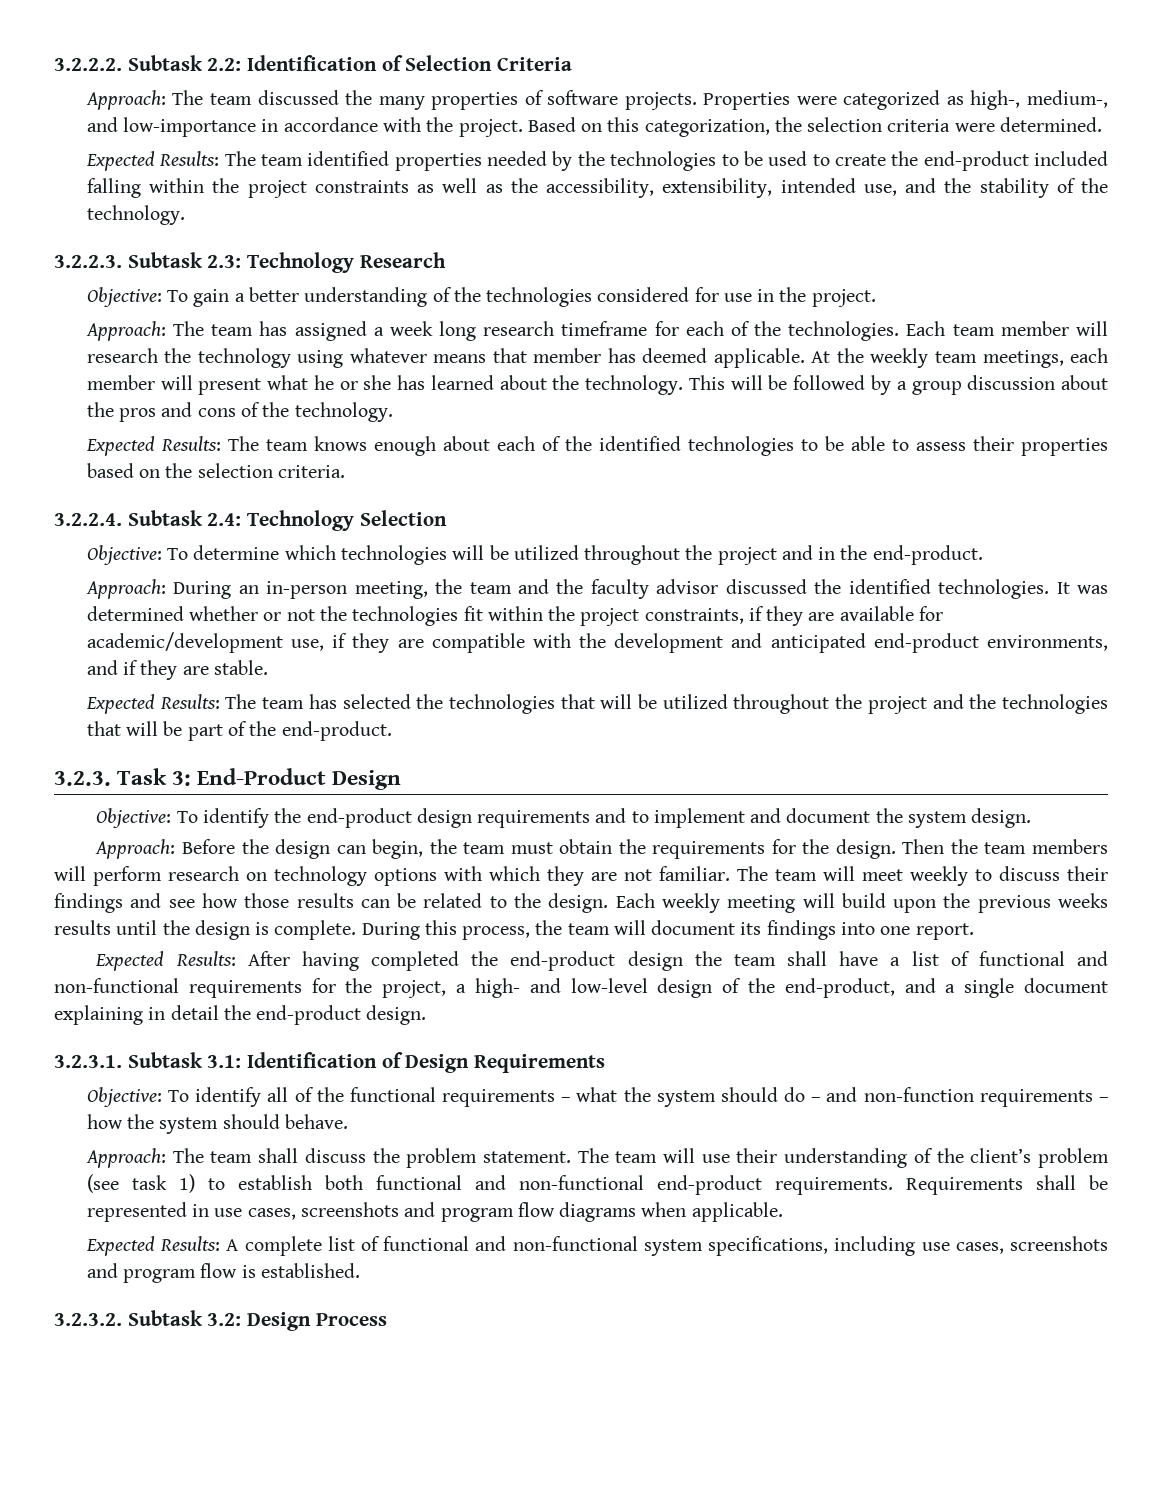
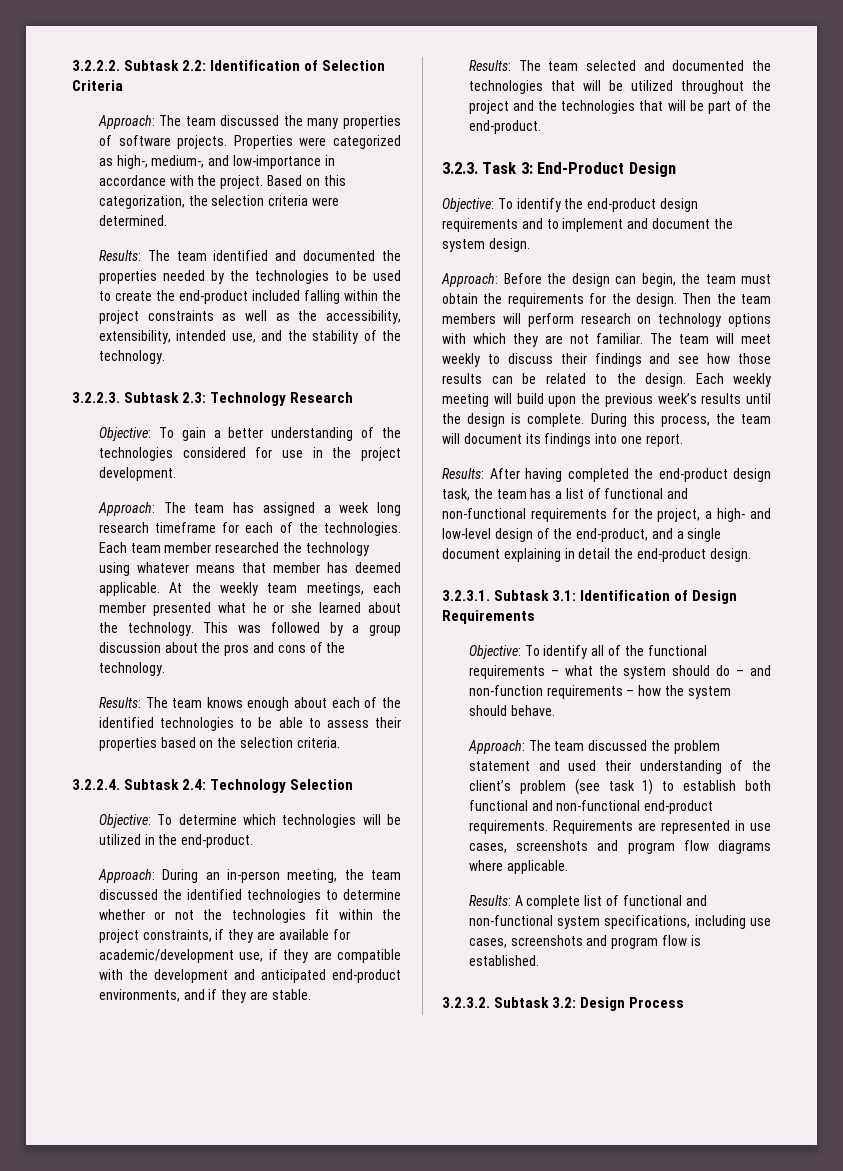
- Expected Results: The team identified properties needed by the technologies to be used to create the end-product included falling within the project constraints as well as the accessibility, extensibility, intended use, and the stability of the technology.
+ Results: The team identified and documented the properties needed by the technologies to be used to create the end-product included falling within the project constraints as well as the accessibility, extensibility, intended use, and the stability of the technology.
- Objective: To gain a better understanding of the technologies considered for use in the project.
+ Objective: To gain a better understanding of the technologies considered for use in the project development.
- Each team member will research the technology using whatever means that member has deemed applicable.
+ Each team member researched the technology using whatever means that member has deemed applicable.
- At the weekly team meetings, each member will present what he or she has learned about the technology.
+ At the weekly team meetings, each member presented what he or she learned about the technology.
- This will be followed by a group discussion about the pros and cons of the technology.
+ This was followed by a group discussion about the pros and cons of the technology.
- Expected Results: The team knows enough about each of the identified technologies to be able to assess their properties based on the selection criteria.
+ Results: The team knows enough about each of the identified technologies to be able to assess their properties based on the selection criteria.
- Objective: To determine which technologies will be utilized throughout the project and in the end-product.
+ Objective: To determine which technologies will be utilized in the end-product.
- Approach: During an in-person meeting, the team and the faculty advisor discussed the identified technologies. It was determined whether or not the technologies fit within the project constraints, if they are available for academic/development use, if they are compatible with the development and anticipated end-product environments, and if they are stable.
+ Approach: During an in-person meeting, the team discussed the identified technologies to determine whether or not the technologies fit within the project constraints, if they are available for academic/development use, if they are compatible with the development and anticipated end-product environments, and if they are stable.
- Expected Results: The team has selected the technologies that will be utilized throughout the project and the technologies that will be part of the end-product.
+ Results: The team selected and documented the technologies that will be utilized throughout the project and the technologies that will be part of the end-product.
- Each weekly meeting will build upon the previous weeks results until the design is complete.
+ Each weekly meeting will build upon the previous week’s results until the design is complete.
- Expected Results: After having completed the end-product design the team shall have a list of functional and non-functional requirements for the project, a high- and low-level design of the end-product, and a single document explaining in detail the end-product design.
+ Results: After having completed the end-product design task, the team has a list of functional and non-functional requirements for the project, a high- and low-level design of the end-product, and a single document explaining in detail the end-product design.
- Approach: The team shall discuss the problem statement. The team will use their understanding of the client’s problem (see task 1) to establish both functional and non-functional end-product requirements.
+ Approach: The team discussed the problem statement and used their understanding of the client’s problem (see task 1) to establish both functional and non-functional end-product requirements.
- Requirements shall be represented in use cases, screenshots and program flow diagrams when applicable.
+ Requirements are represented in use cases, screenshots and program flow diagrams where applicable.
- Expected Results: A complete list of functional and non-functional system specifications, including use cases, screenshots and program flow is established.
+ Results: A complete list of functional and non-functional system specifications, including use cases, screenshots and program flow is established.

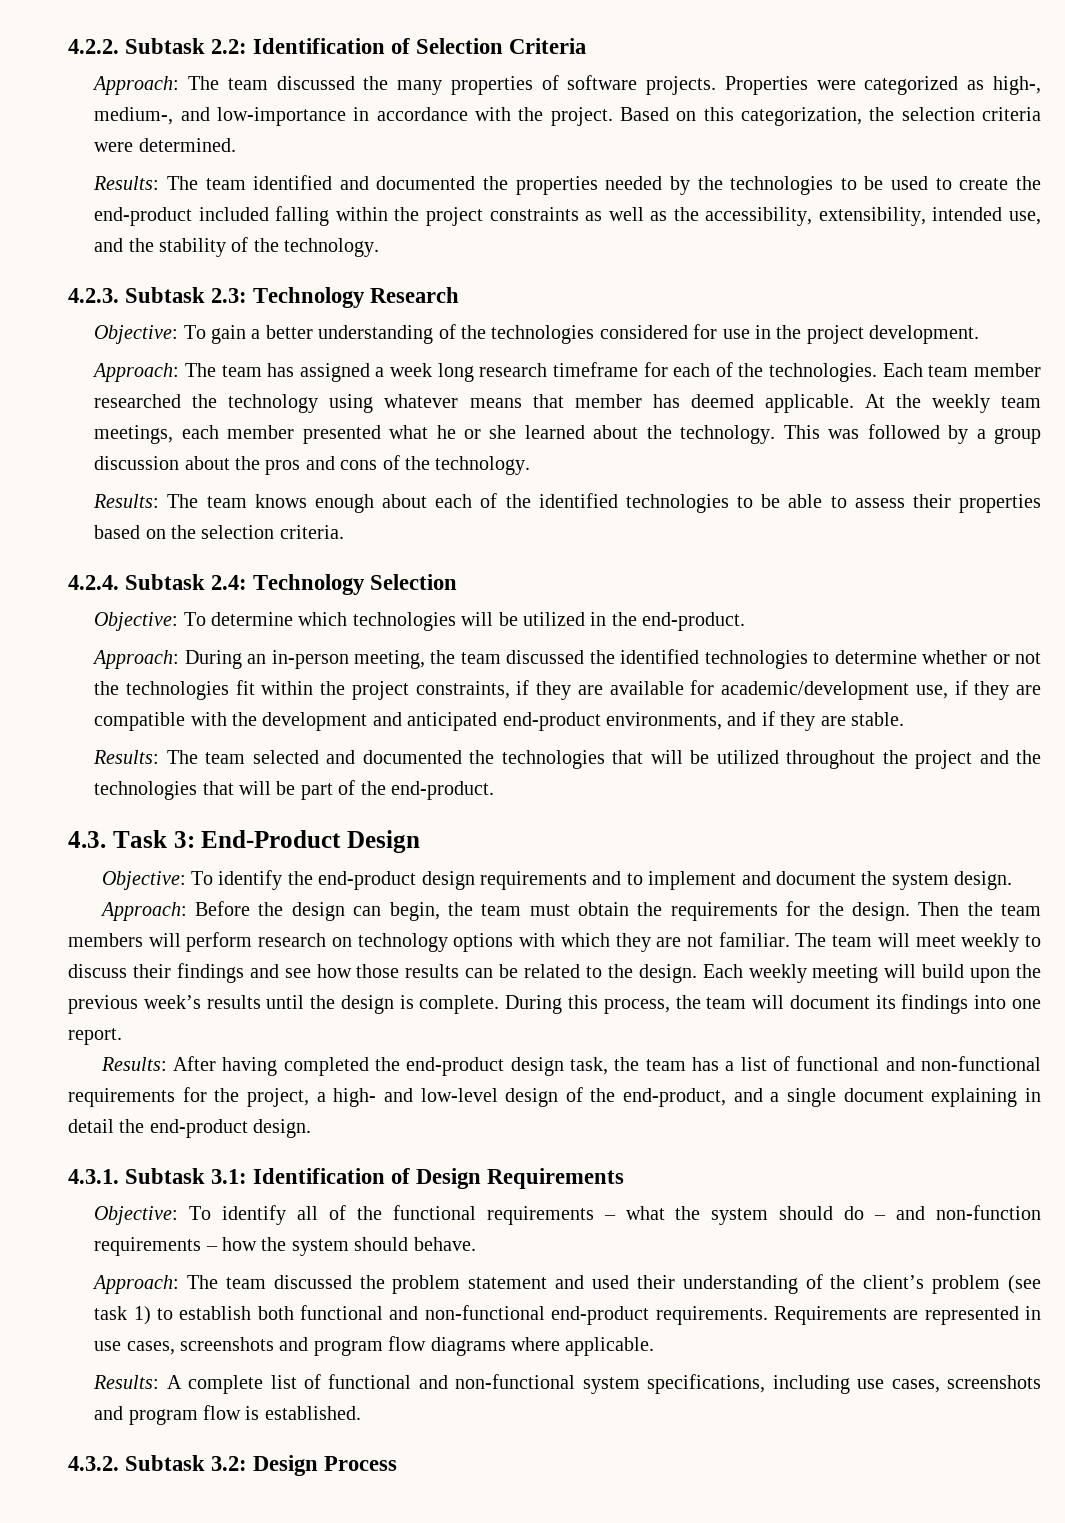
- 3.2.2.2. Subtask 2.2: Identification of Selection Criteria
+ 4.2.2. Subtask 2.2: Identification of Selection Criteria
- 3.2.2.3. Subtask 2.3: Technology Research
+ 4.2.3. Subtask 2.3: Technology Research
- 3.2.2.4. Subtask 2.4: Technology Selection
+ 4.2.4. Subtask 2.4: Technology Selection
- 3.2.3. Task 3: End-Product Design
+ 4.3. Task 3: End-Product Design
- 3.2.3.1. Subtask 3.1: Identification of Design Requirements
+ 4.3.1. Subtask 3.1: Identification of Design Requirements
- 3.2.3.2. Subtask 3.2: Design Process
+ 4.3.2. Subtask 3.2: Design Process

